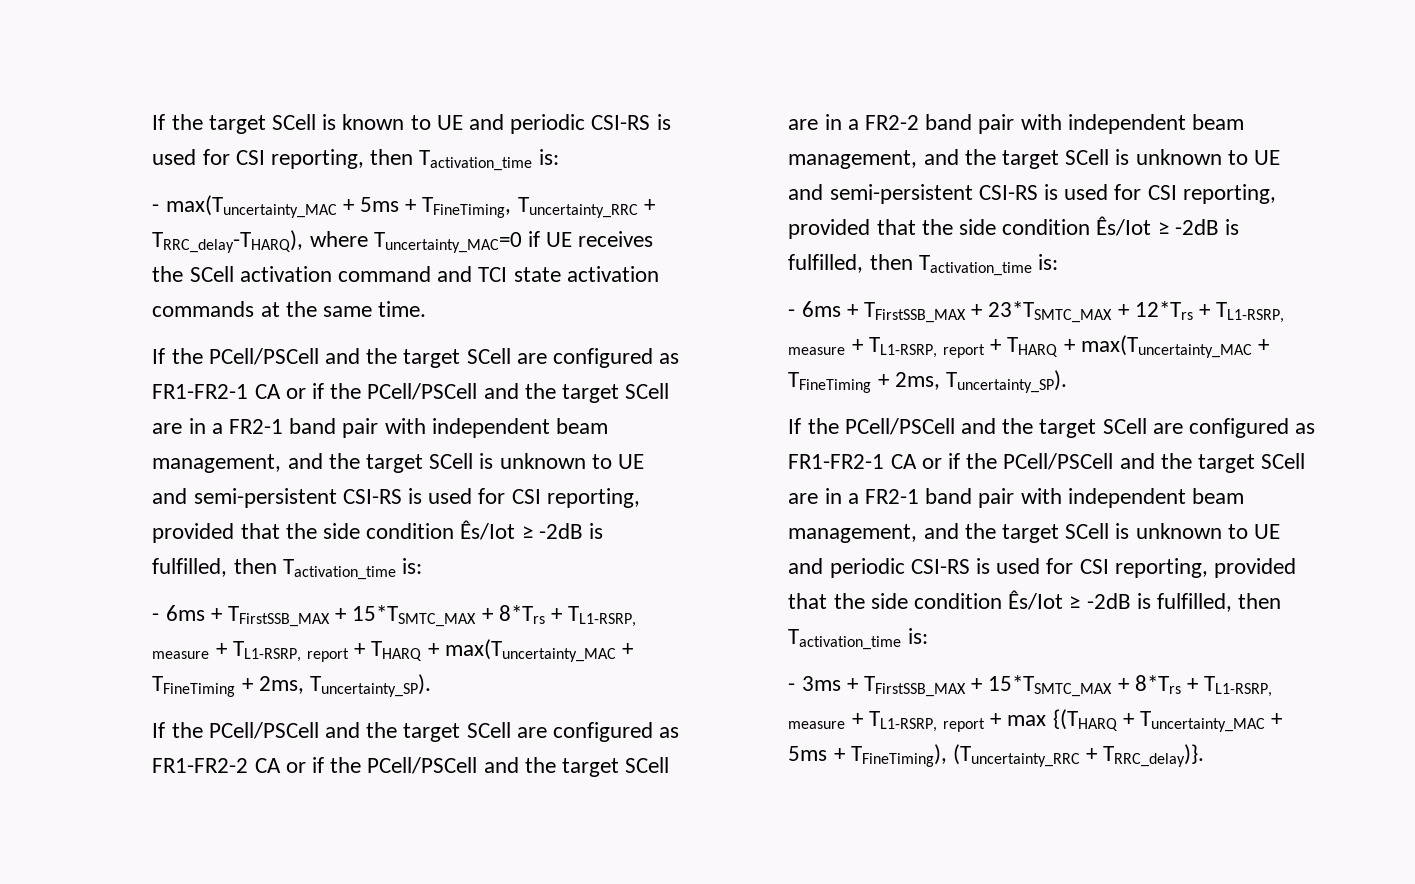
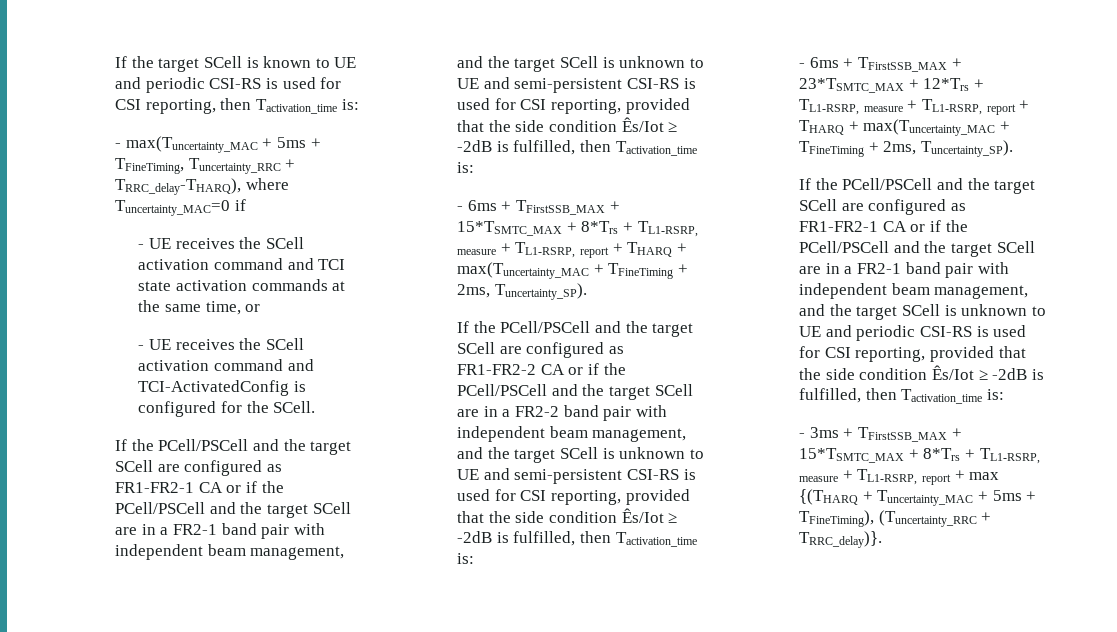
- - max(Tuncertainty_MAC + 5ms + TFineTiming, Tuncertainty_RRC + TRRC_delay-THARQ), where Tuncertainty_MAC=0 if UE receives the SCell activation command and TCI state activation commands at the same time.
+ - max(Tuncertainty_MAC + 5ms + TFineTiming, Tuncertainty_RRC + TRRC_delay-THARQ), where Tuncertainty_MAC=0 if
+ - UE receives the SCell activation command and TCI state activation commands at the same time, or
+ - UE receives the SCell activation command and TCI-ActivatedConfig is configured for the SCell.

